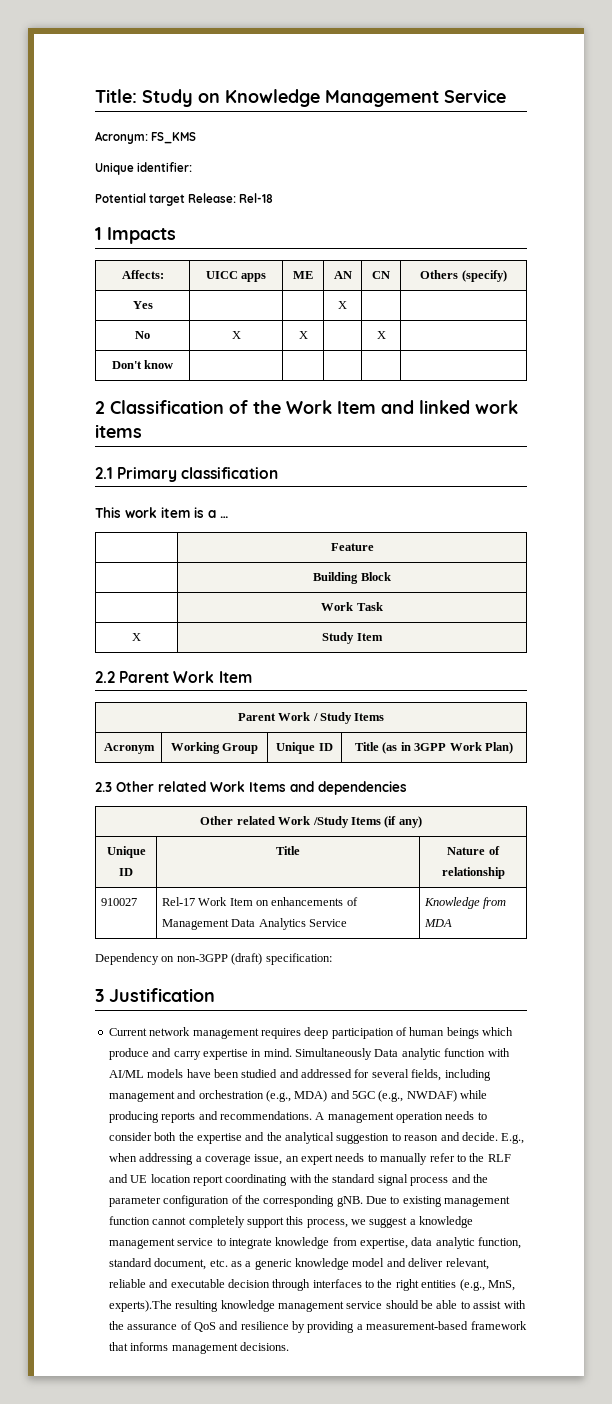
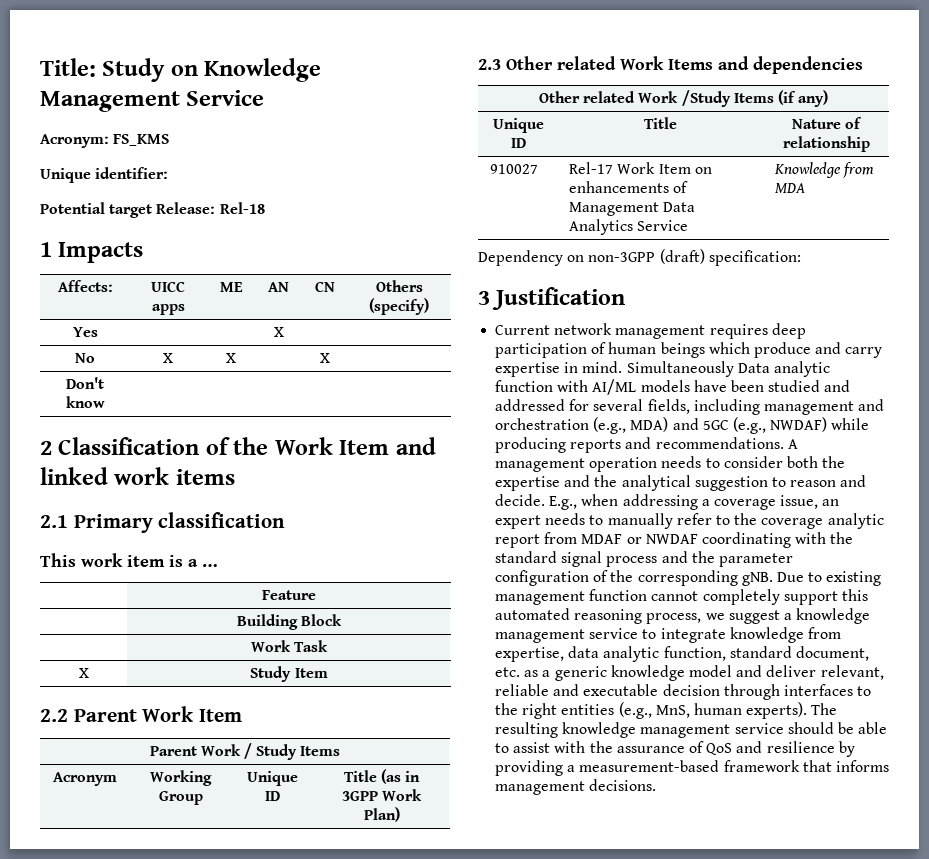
- E.g., when addressing a coverage issue, an expert needs to manually refer to the RLF and UE location report coordinating with the standard signal process and the parameter configuration of the corresponding gNB.
+ E.g., when addressing a coverage issue, an expert needs to manually refer to the coverage analytic report from MDAF or NWDAF coordinating with the standard signal process and the parameter configuration of the corresponding gNB.
- Due to existing management function cannot completely support this process, we suggest a knowledge management service to integrate knowledge from expertise, data analytic function, standard document, etc. as a generic knowledge model and deliver relevant, reliable and executable decision through interfaces to the right entities (e.g., MnS, experts).The resulting knowledge management service should be able to assist with the assurance of QoS and resilience by providing a measurement-based framework that informs management decisions.
+ Due to existing management function cannot completely support this automated reasoning process, we suggest a knowledge management service to integrate knowledge from expertise, data analytic function, standard document, etc. as a generic knowledge model and deliver relevant, reliable and executable decision through interfaces to the right entities (e.g., MnS, human experts). The resulting knowledge management service should be able to assist with the assurance of QoS and resilience by providing a measurement-based framework that informs management decisions.

